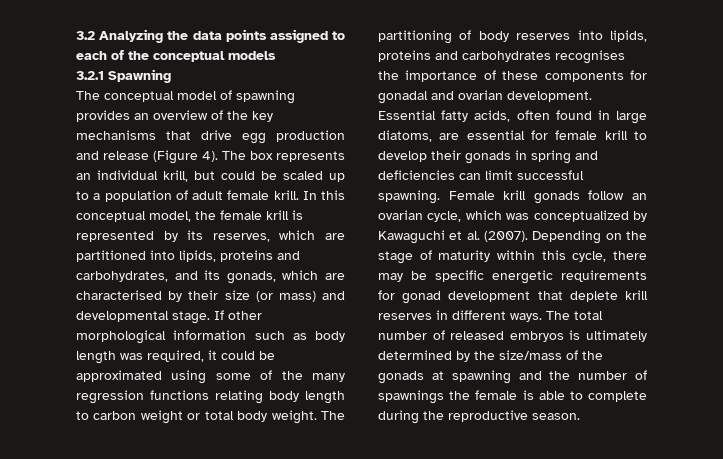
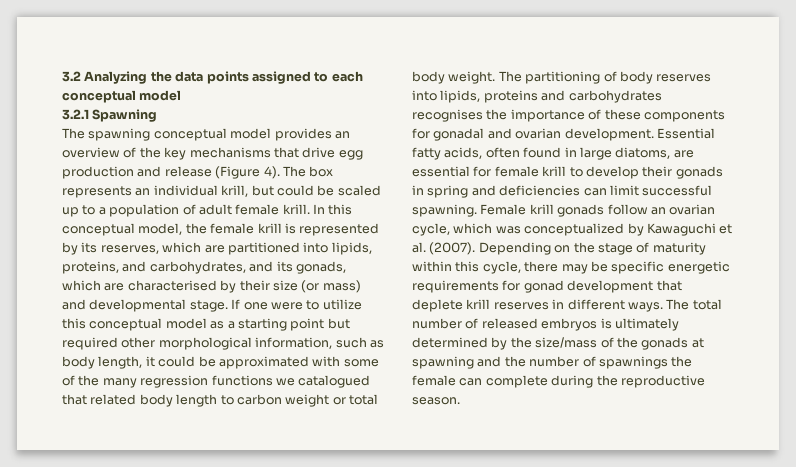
- 3.2 Analyzing the data points assigned to each of the conceptual models
+ 3.2 Analyzing the data points assigned to each conceptual model
- The conceptual model of spawning provides an overview of the key mechanisms that drive egg production and release (Figure 4).
+ The spawning conceptual model provides an overview of the key mechanisms that drive egg production and release (Figure 4).
- In this conceptual model, the female krill is represented by its reserves, which are partitioned into lipids, proteins and carbohydrates, and its gonads, which are characterised by their size (or mass) and developmental stage.
+ In this conceptual model, the female krill is represented by its reserves, which are partitioned into lipids, proteins, and carbohydrates, and its gonads, which are characterised by their size (or mass) and developmental stage.
- If other morphological information such as body length was required, it could be approximated using some of the many regression functions relating body length to carbon weight or total body weight.
+ If one were to utilize this conceptual model as a starting point but required other morphological information, such as body length, it could be approximated with some of the many regression functions we catalogued that related body length to carbon weight or total body weight.
- The total number of released embryos is ultimately determined by the size/mass of the gonads at spawning and the number of spawnings the female is able to complete during the reproductive season.
+ The total number of released embryos is ultimately determined by the size/mass of the gonads at spawning and the number of spawnings the female can complete during the reproductive season.

